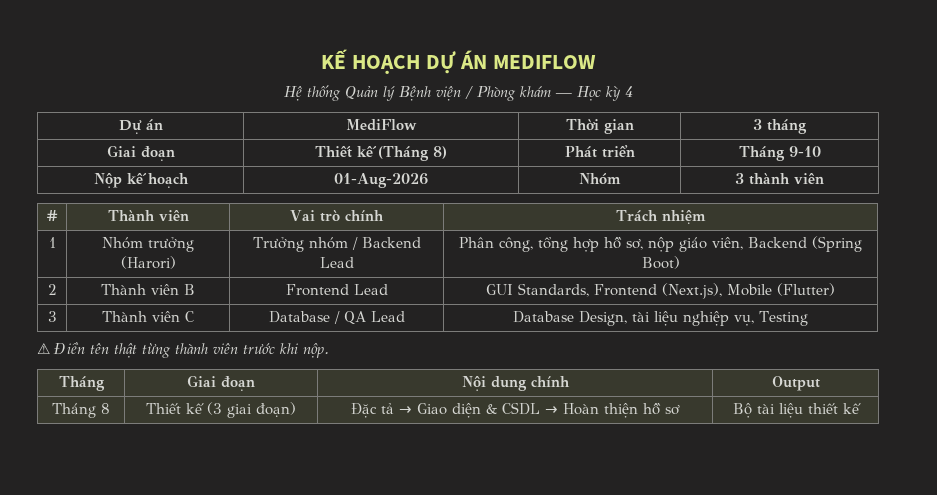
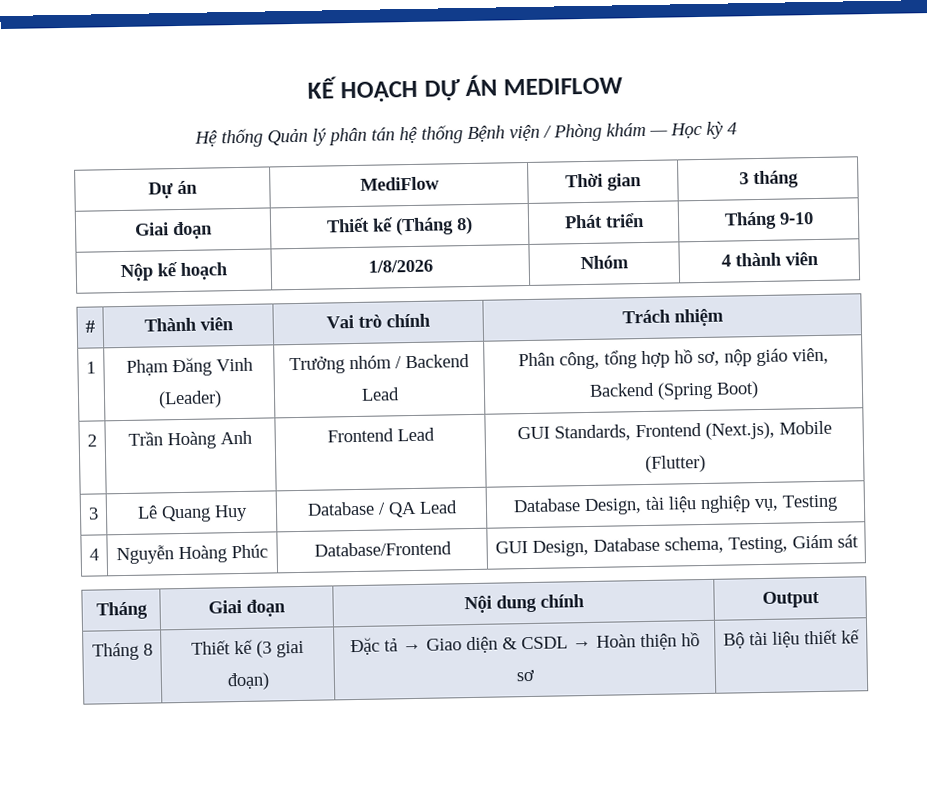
- Hệ thống Quản lý Bệnh viện / Phòng khám — Học kỳ 4
+ Hệ thống Quản lý phân tán hệ thống Bệnh viện / Phòng khám — Học kỳ 4
- Nộp kế hoạch | 01-Aug-2026 | Nhóm | 3 thành viên
+ Nộp kế hoạch | 1/8/2026 | Nhóm | 4 thành viên
- 1 | Nhóm trưởng (Harori) | Trưởng nhóm / Backend Lead | Phân công, tổng hợp hồ sơ, nộp giáo viên, Backend (Spring Boot)
+ 1 | Phạm Đăng Vinh (Leader) | Trưởng nhóm / Backend Lead | Phân công, tổng hợp hồ sơ, nộp giáo viên, Backend (Spring Boot)
- 2 | Thành viên B | Frontend Lead | GUI Standards, Frontend (Next.js), Mobile (Flutter)
+ 2 | Trần Hoàng Anh | Frontend Lead | GUI Standards, Frontend (Next.js), Mobile (Flutter)
- 3 | Thành viên C | Database / QA Lead | Database Design, tài liệu nghiệp vụ, Testing
+ 3 | Lê Quang Huy | Database / QA Lead | Database Design, tài liệu nghiệp vụ, Testing
- ⚠ Điền tên thật từng thành viên trước khi nộp.
+ 4 | Nguyễn Hoàng Phúc | Database/Frontend | GUI Design, Database schema, Testing, Giám sát

